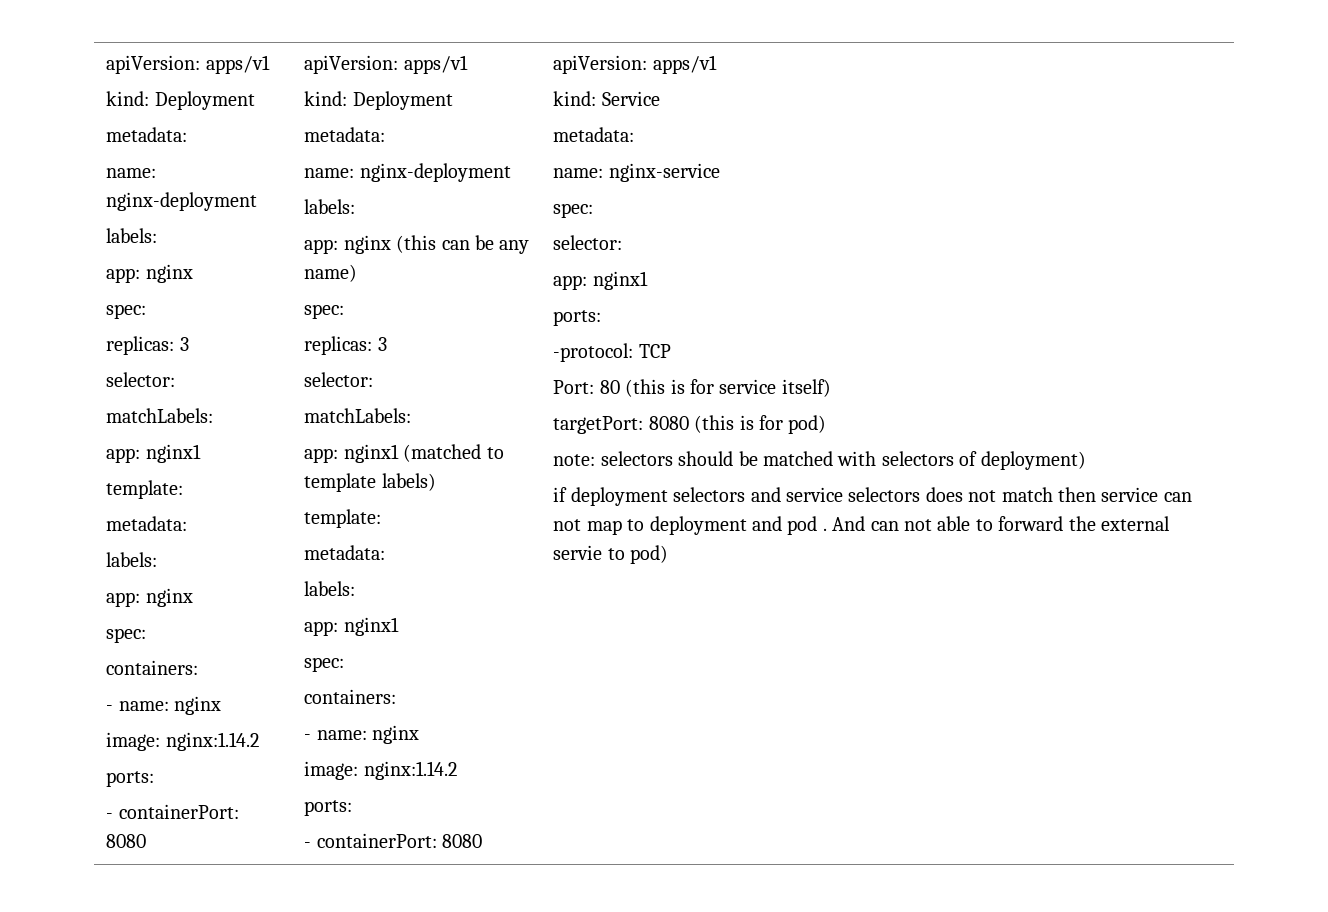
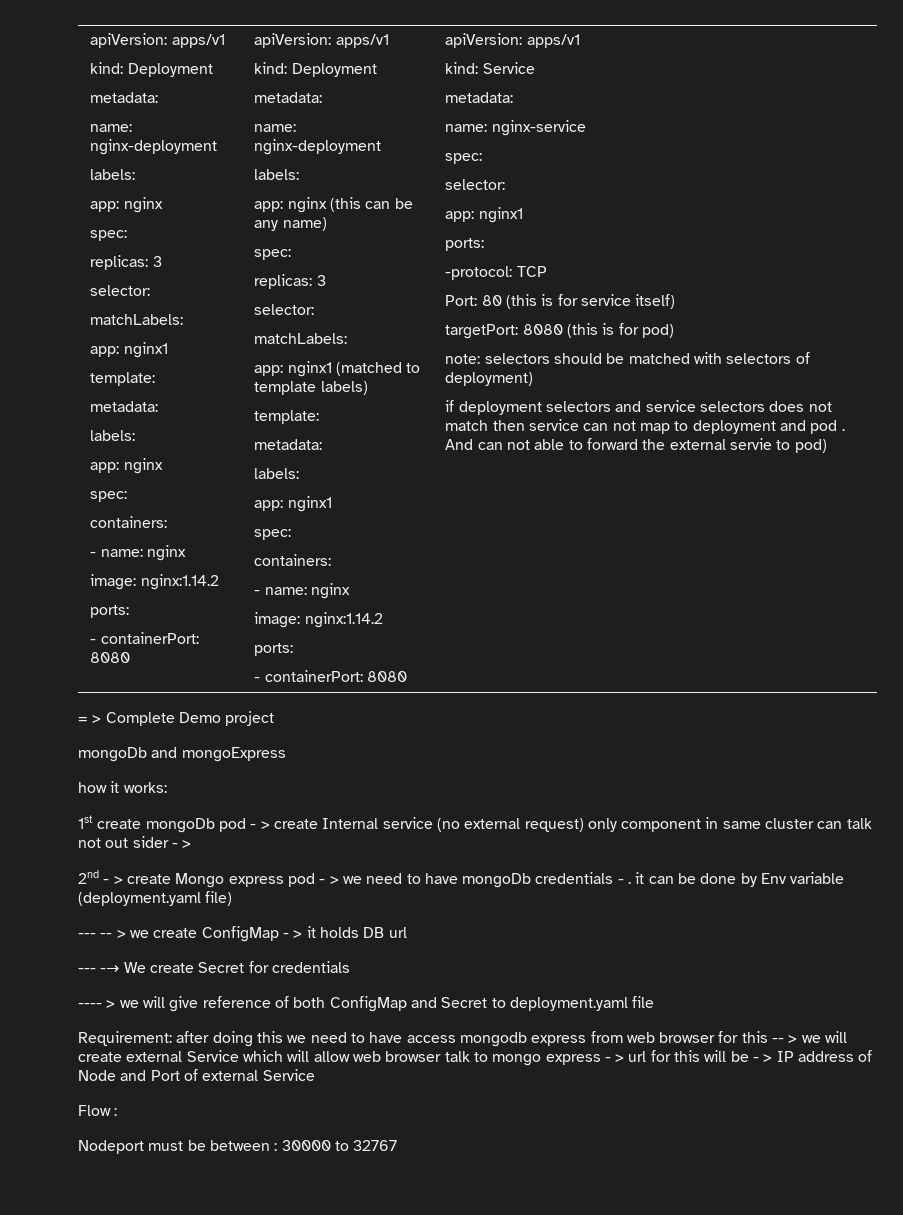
+ = > Complete Demo project
+ mongoDb and mongoExpress
+ how it works:
+ 1st create mongoDb pod - > create Internal service (no external request) only component in same cluster can talk not out sider - >
+ 2nd - > create Mongo express pod - > we need to have mongoDb credentials - . it can be done by Env variable (deployment.yaml file)
+ --- -- > we create ConfigMap - > it holds DB url
+ --- -→ We create Secret for credentials
+ ---- > we will give reference of both ConfigMap and Secret to deployment.yaml file
+ Requirement: after doing this we need to have access mongodb express from web browser for this -- > we will create external Service which will allow web browser talk to mongo express - > url for this will be - > IP address of Node and Port of external Service
+ Flow :
+ Nodeport must be between : 30000 to 32767

